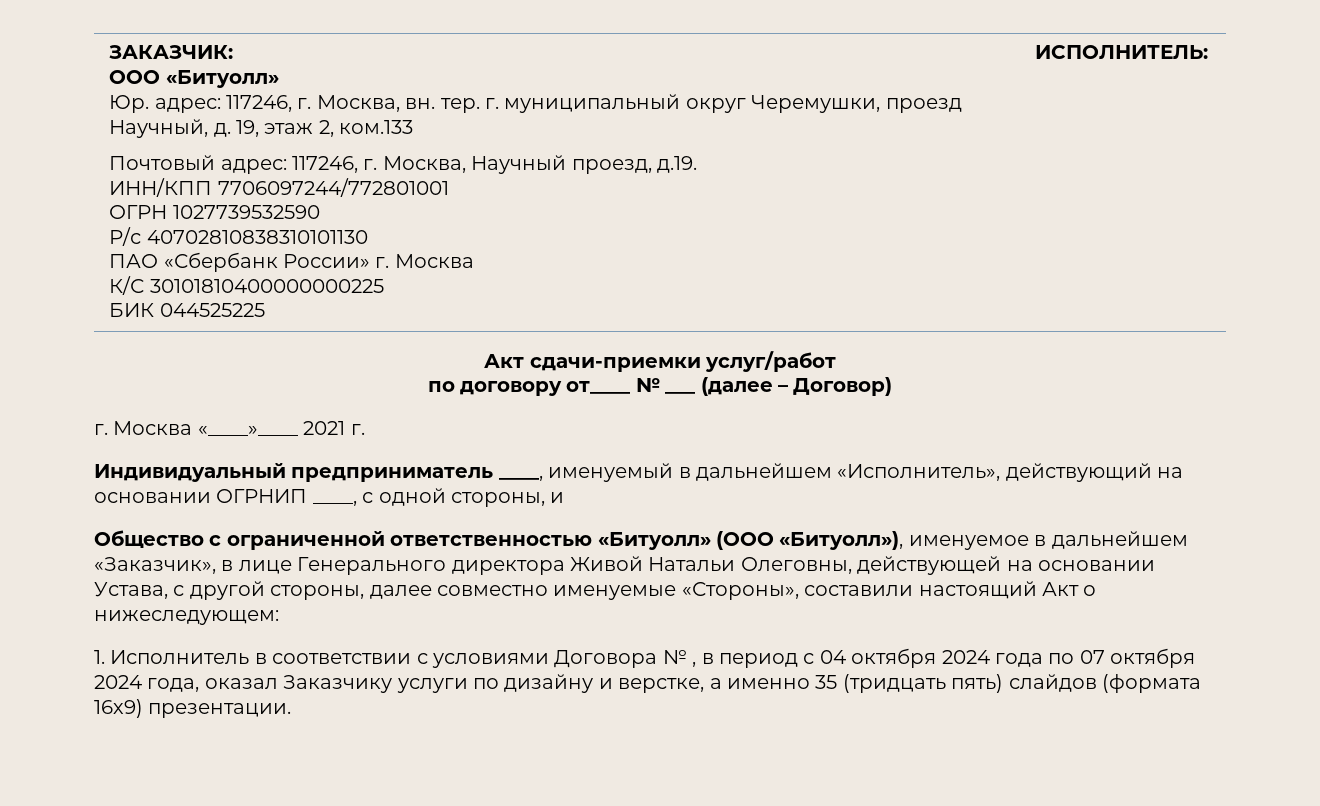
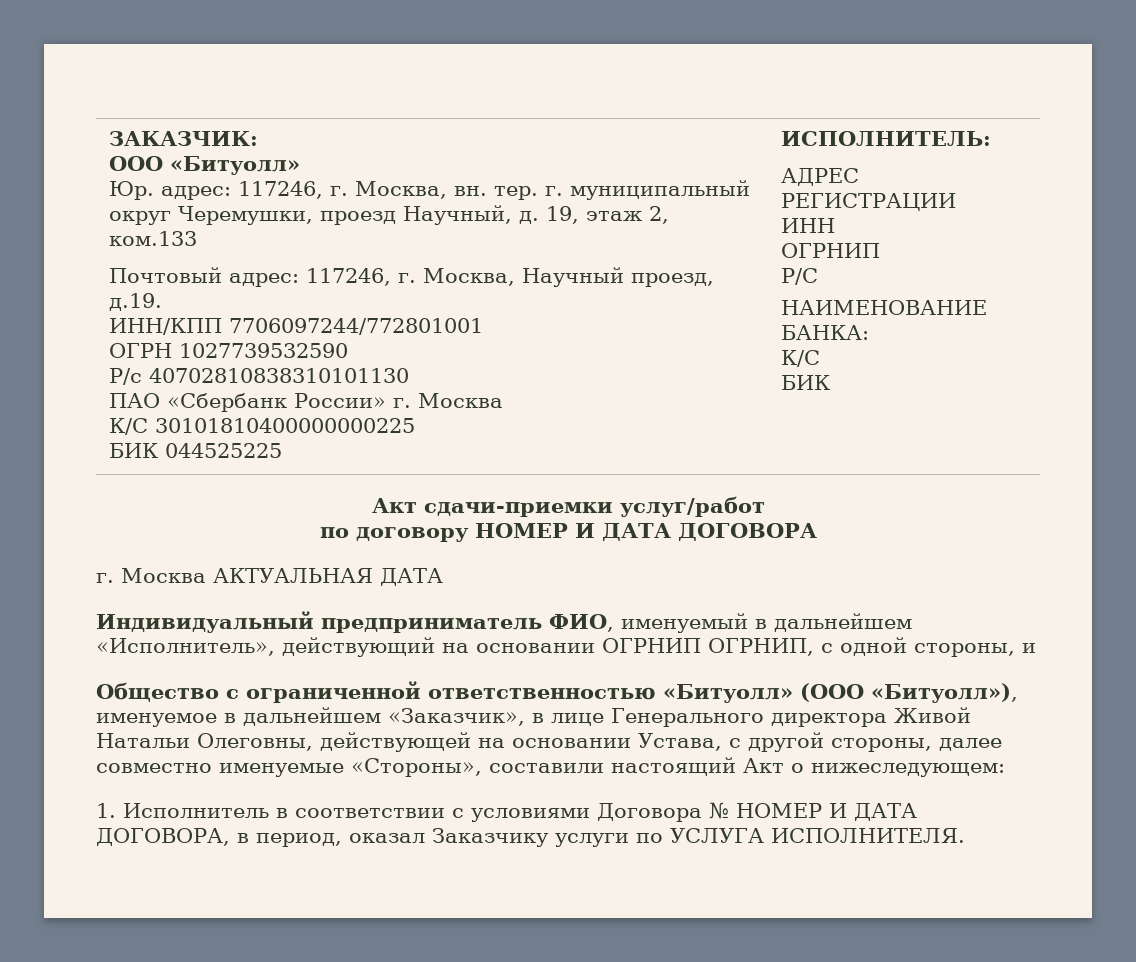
+ АДРЕС РЕГИСТРАЦИИ
+ ИНН
+ ОГРНИП
+ Р/С
+ НАИМЕНОВАНИЕ БАНКА:
+ К/С
+ БИК
- по договору от____ № ___ (далее – Договор)
- г. Москва «____»____ 2021 г.
+ по договору НОМЕР И ДАТА ДОГОВОРА
+ г. Москва АКТУАЛЬНАЯ ДАТА
- Индивидуальный предприниматель ____, именуемый в дальнейшем «Исполнитель», действующий на основании ОГРНИП ____, с одной стороны, и
+ Индивидуальный предприниматель ФИО, именуемый в дальнейшем «Исполнитель», действующий на основании ОГРНИП ОГРНИП, с одной стороны, и
- 1. Исполнитель в соответствии с условиями Договора № , в период с 04 октября 2024 года по 07 октября 2024 года, оказал Заказчику услуги по дизайну и верстке, а именно 35 (тридцать пять) слайдов (формата 16х9) презентации.
+ 1. Исполнитель в соответствии с условиями Договора № НОМЕР И ДАТА ДОГОВОРА, в период, оказал Заказчику услуги по УСЛУГА ИСПОЛНИТЕЛЯ.

